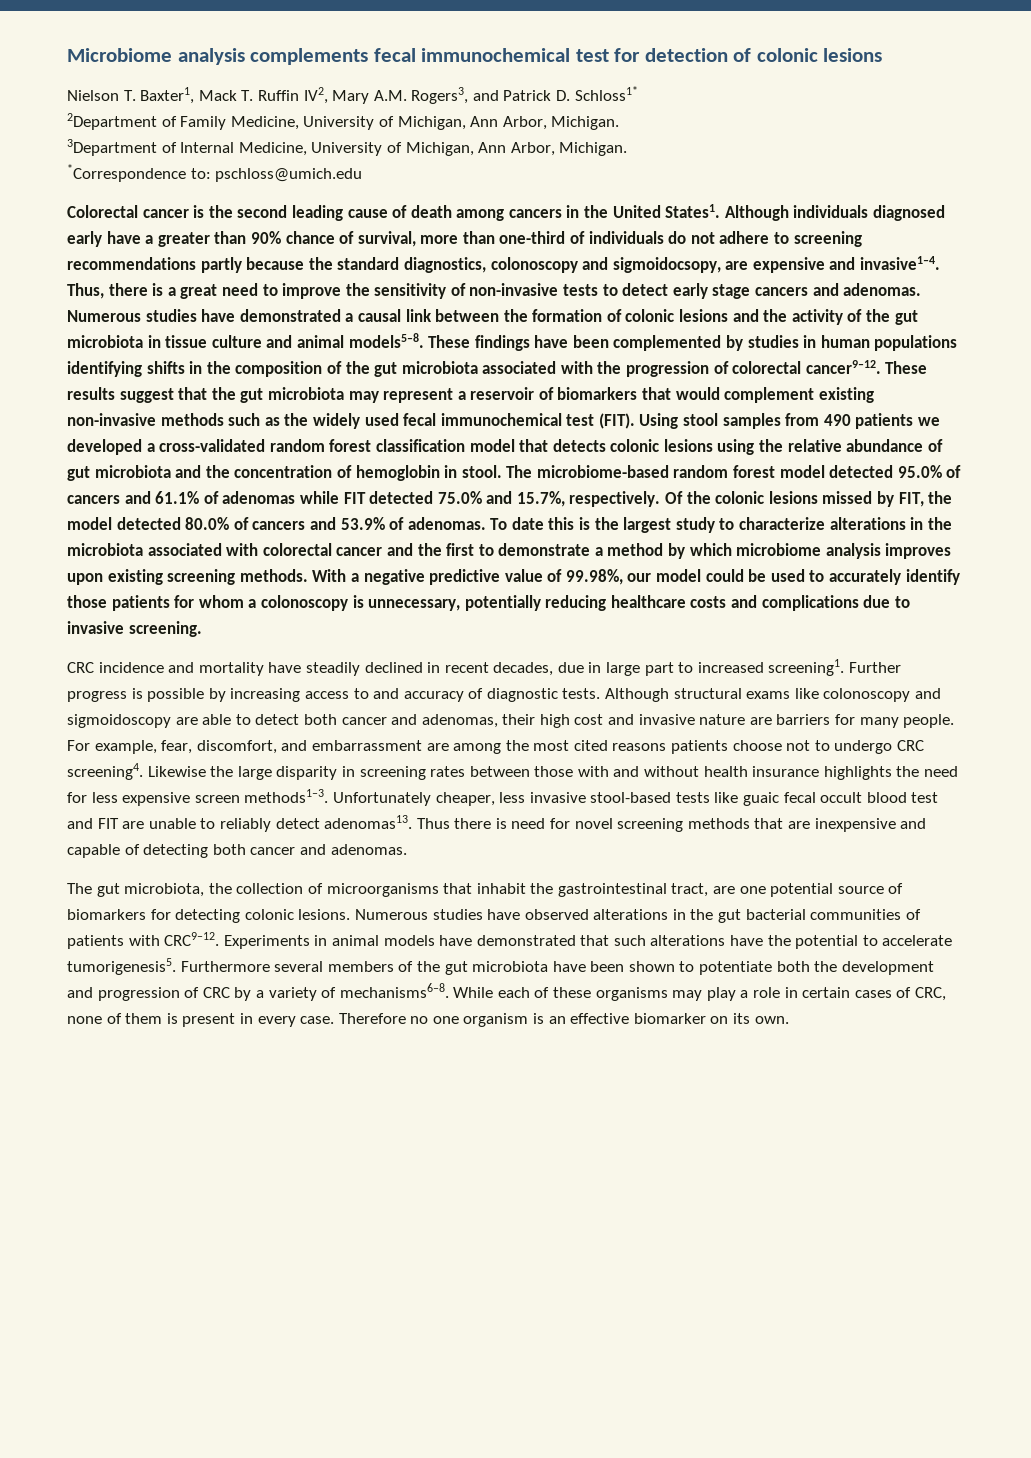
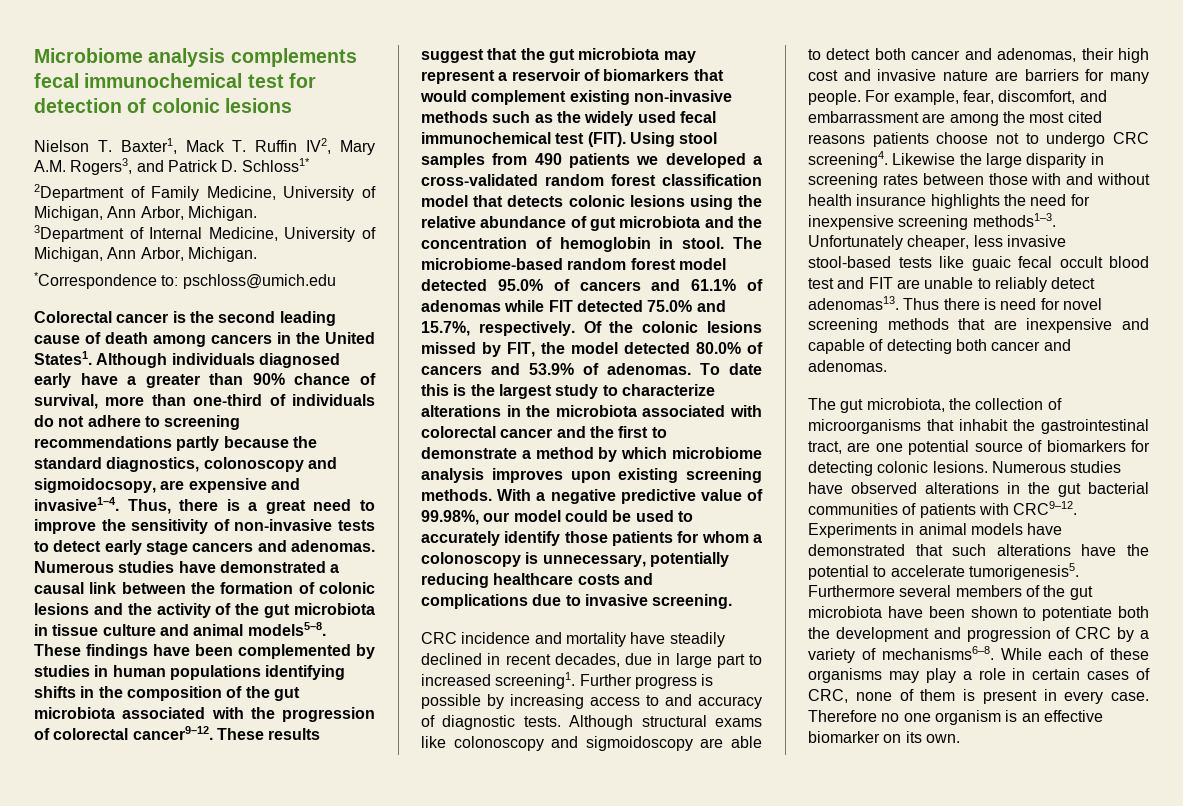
- Likewise the large disparity in screening rates between those with and without health insurance highlights the need for less expensive screen methods1–3.
+ Likewise the large disparity in screening rates between those with and without health insurance highlights the need for inexpensive screening methods1–3.

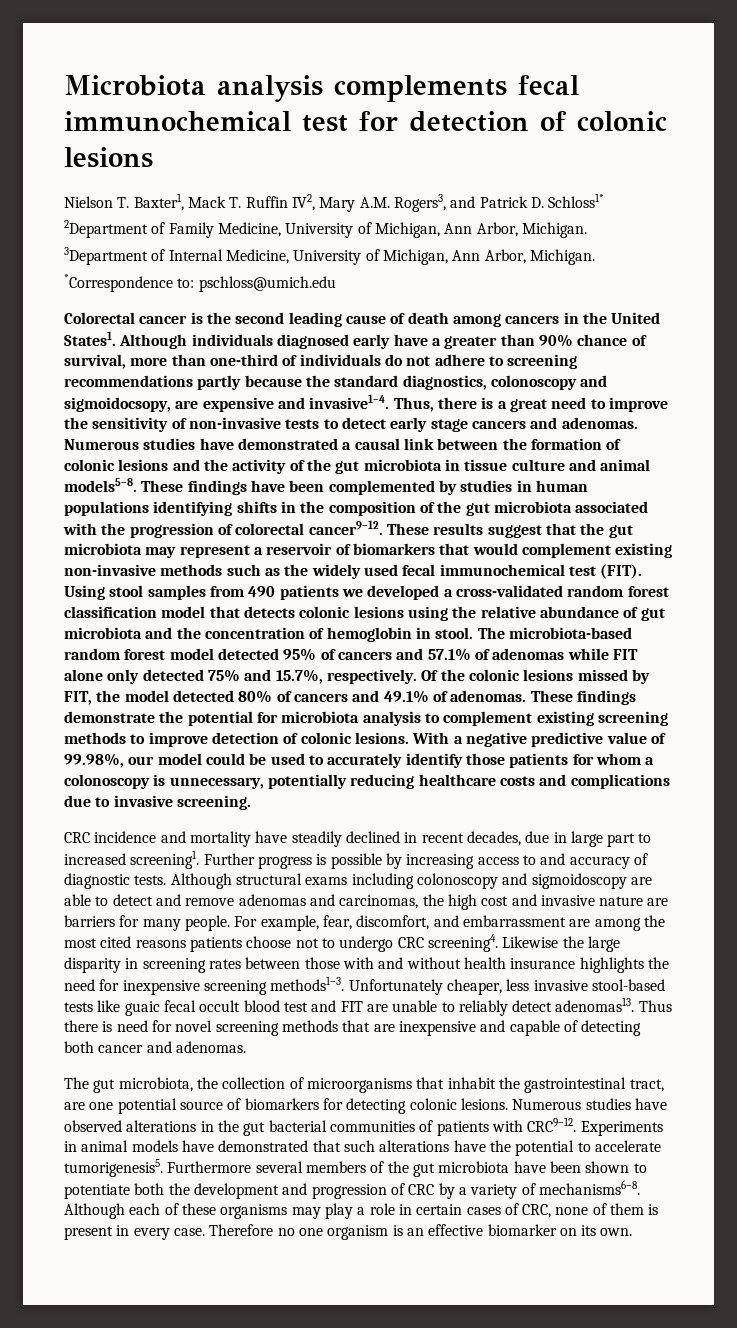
- Microbiome analysis complements fecal immunochemical test for detection of colonic lesions
+ Microbiota analysis complements fecal immunochemical test for detection of colonic lesions
- The microbiome-based random forest model detected 95.0% of cancers and 61.1% of adenomas while FIT detected 75.0% and 15.7%, respectively.
+ The microbiota-based random forest model detected 95% of cancers and 57.1% of adenomas while FIT alone only detected 75% and 15.7%, respectively.
- Of the colonic lesions missed by FIT, the model detected 80.0% of cancers and 53.9% of adenomas.
+ Of the colonic lesions missed by FIT, the model detected 80% of cancers and 49.1% of adenomas.
- To date this is the largest study to characterize alterations in the microbiota associated with colorectal cancer and the first to demonstrate a method by which microbiome analysis improves upon existing screening methods.
+ These findings demonstrate the potential for microbiota analysis to complement existing screening methods to improve detection of colonic lesions.
- Although structural exams like colonoscopy and sigmoidoscopy are able to detect both cancer and adenomas, their high cost and invasive nature are barriers for many people.
+ Although structural exams including colonoscopy and sigmoidoscopy are able to detect and remove adenomas and carcinomas, the high cost and invasive nature are barriers for many people.
- While each of these organisms may play a role in certain cases of CRC, none of them is present in every case.
+ Although each of these organisms may play a role in certain cases of CRC, none of them is present in every case.

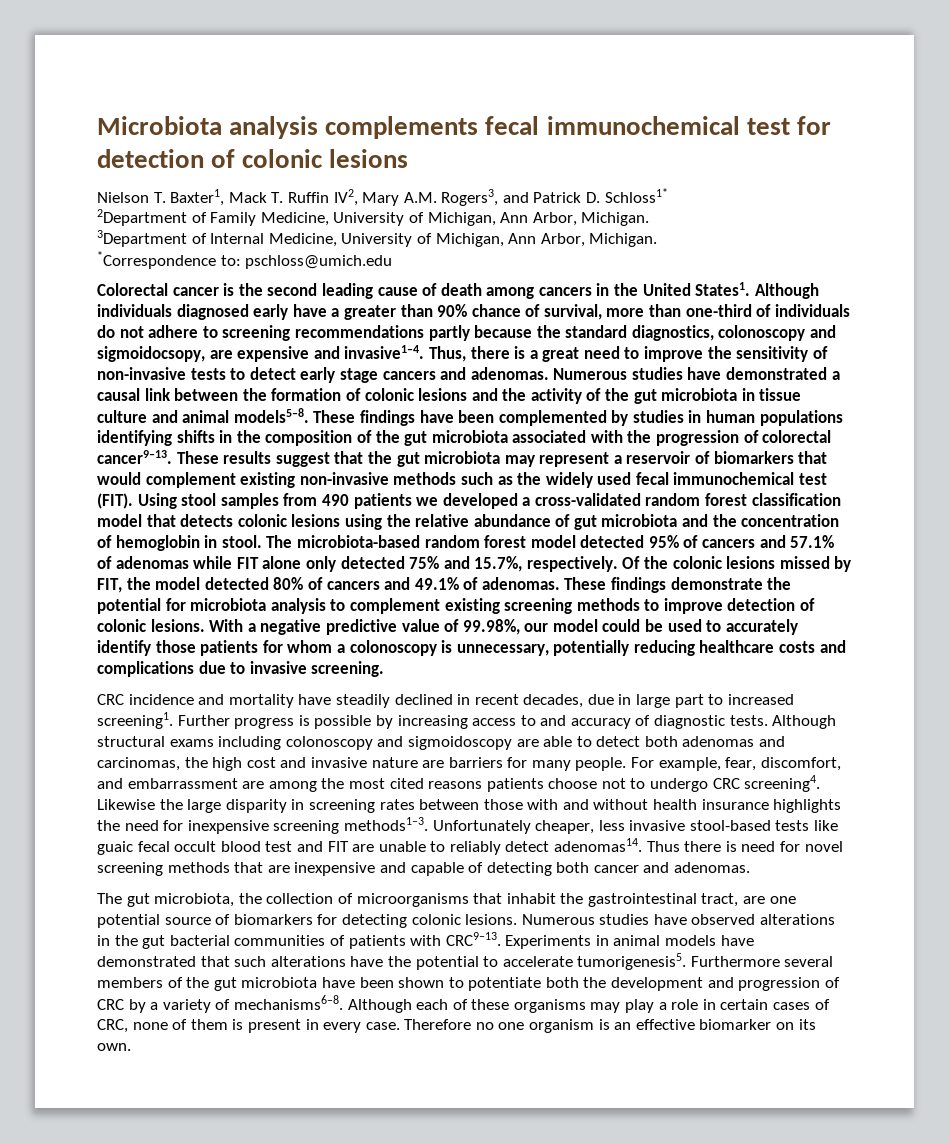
- These findings have been complemented by studies in human populations identifying shifts in the composition of the gut microbiota associated with the progression of colorectal cancer9–12.
+ These findings have been complemented by studies in human populations identifying shifts in the composition of the gut microbiota associated with the progression of colorectal cancer9–13.
- Although structural exams including colonoscopy and sigmoidoscopy are able to detect and remove adenomas and carcinomas, the high cost and invasive nature are barriers for many people.
+ Although structural exams including colonoscopy and sigmoidoscopy are able to detect both adenomas and carcinomas, the high cost and invasive nature are barriers for many people.
- Unfortunately cheaper, less invasive stool-based tests like guaic fecal occult blood test and FIT are unable to reliably detect adenomas13.
+ Unfortunately cheaper, less invasive stool-based tests like guaic fecal occult blood test and FIT are unable to reliably detect adenomas14.
- Numerous studies have observed alterations in the gut bacterial communities of patients with CRC9–12.
+ Numerous studies have observed alterations in the gut bacterial communities of patients with CRC9–13.

